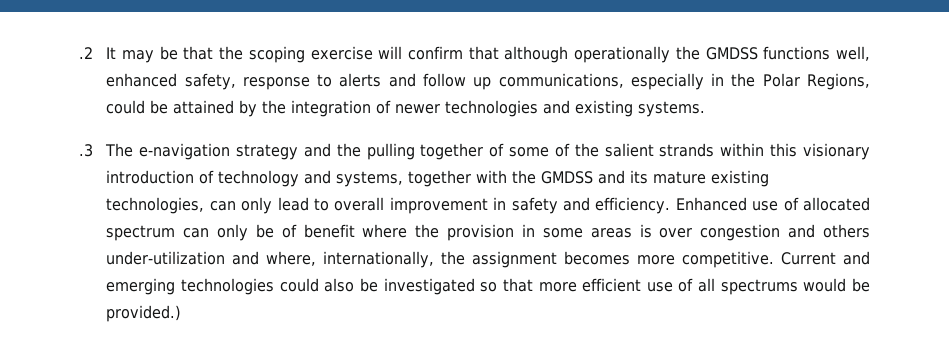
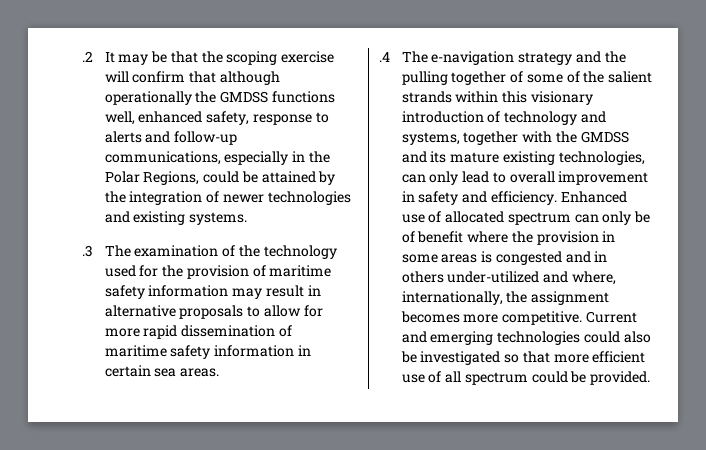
- .2 It may be that the scoping exercise will confirm that although operationally the GMDSS functions well, enhanced safety, response to alerts and follow up communications, especially in the Polar Regions, could be attained by the integration of newer technologies and existing systems.
+ .2 It may be that the scoping exercise will confirm that although operationally the GMDSS functions well, enhanced safety, response to alerts and follow-up communications, especially in the Polar Regions, could be attained by the integration of newer technologies and existing systems.
- .3 The e-navigation strategy and the pulling together of some of the salient strands within this visionary introduction of technology and systems, together with the GMDSS and its mature existing technologies, can only lead to overall improvement in safety and efficiency.
+ .3 The examination of the technology used for the provision of maritime safety information may result in alternative proposals to allow for more rapid dissemination of maritime safety information in certain sea areas.
+ .4 The e-navigation strategy and the pulling together of some of the salient strands within this visionary introduction of technology and systems, together with the GMDSS and its mature existing technologies, can only lead to overall improvement in safety and efficiency.
- Enhanced use of allocated spectrum can only be of benefit where the provision in some areas is over congestion and others under-utilization and where, internationally, the assignment becomes more competitive.
+ Enhanced use of allocated spectrum can only be of benefit where the provision in some areas is congested and in others under-utilized and where, internationally, the assignment becomes more competitive.
- Current and emerging technologies could also be investigated so that more efficient use of all spectrums would be provided.)
+ Current and emerging technologies could also be investigated so that more efficient use of all spectrum could be provided.

